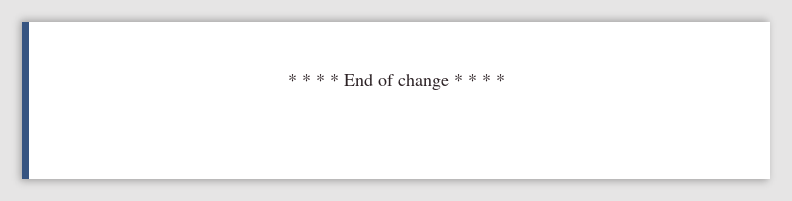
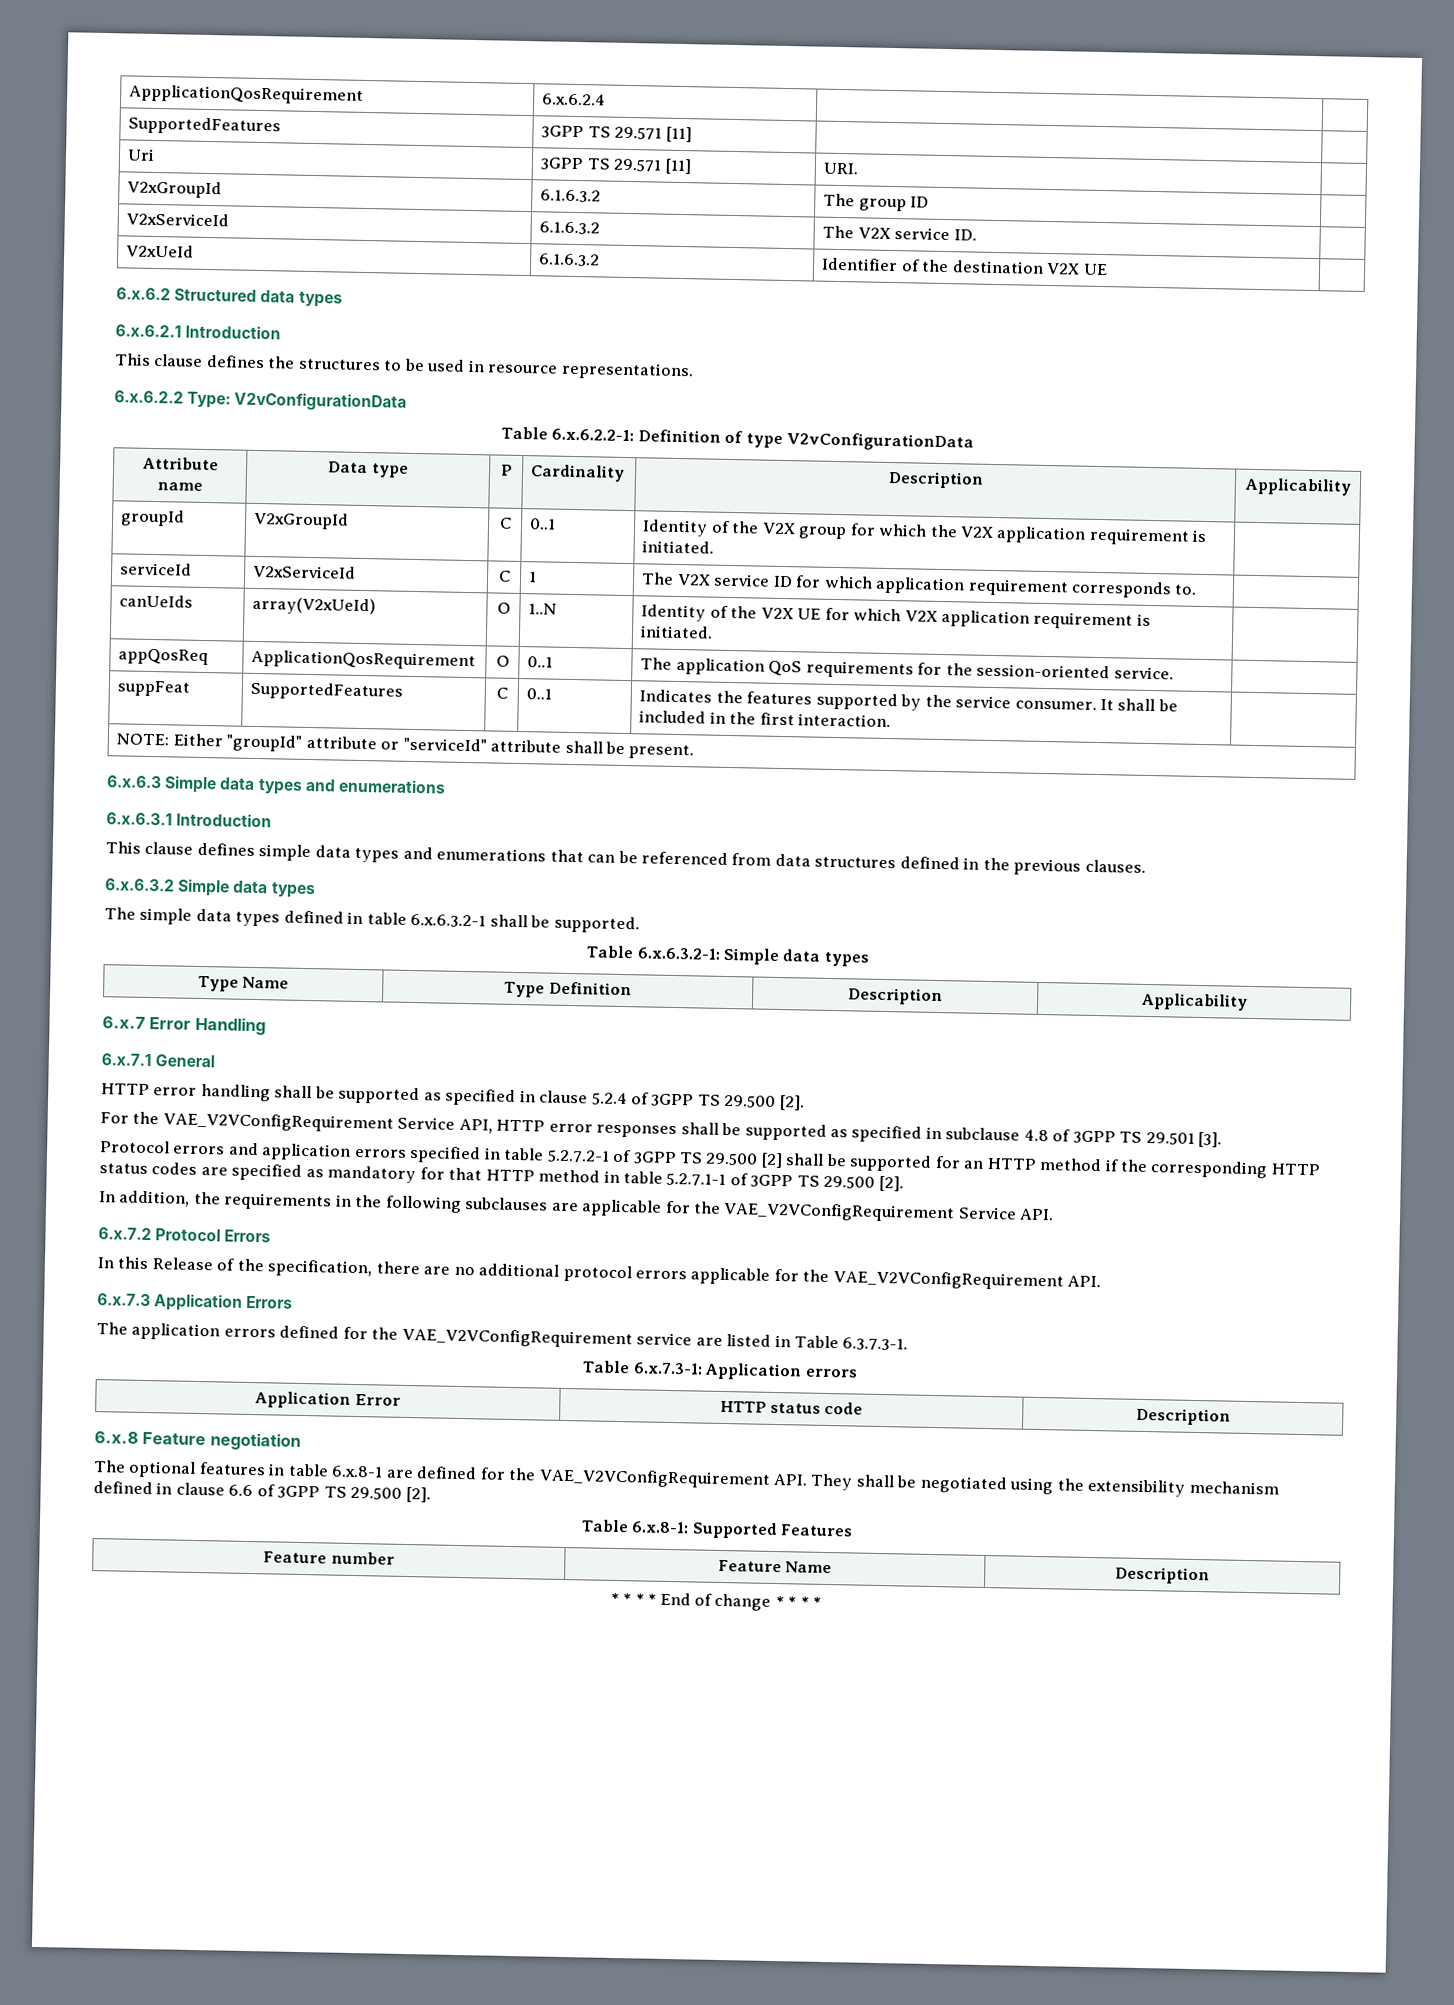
+ AppplicationQosRequirement | 6.x.6.2.4 | |
+ SupportedFeatures | 3GPP TS 29.571 [11] | |
+ Uri | 3GPP TS 29.571 [11] | URI. |
+ V2xGroupId | 6.1.6.3.2 | The group ID |
+ V2xServiceId | 6.1.6.3.2 | The V2X service ID. |
+ V2xUeId | 6.1.6.3.2 | Identifier of the destination V2X UE |
+ 6.x.6.2 Structured data types
+ 6.x.6.2.1 Introduction
+ This clause defines the structures to be used in resource representations.
+ 6.x.6.2.2 Type: V2vConfigurationData
+ Table 6.x.6.2.2-1: Definition of type V2vConfigurationData
+ Attribute name | Data type | P | Cardinality | Description | Applicability
+ groupId | V2xGroupId | C | 0..1 | Identity of the V2X group for which the V2X application requirement is initiated. |
+ serviceId | V2xServiceId | C | 1 | The V2X service ID for which application requirement corresponds to. |
+ canUeIds | array(V2xUeId) | O | 1..N | Identity of the V2X UE for which V2X application requirement is initiated. |
+ appQosReq | ApplicationQosRequirement | O | 0..1 | The application QoS requirements for the session-oriented service. |
+ suppFeat | SupportedFeatures | C | 0..1 | Indicates the features supported by the service consumer. It shall be included in the first interaction. |
+ NOTE: Either "groupId" attribute or "serviceId" attribute shall be present.
+ 6.x.6.3 Simple data types and enumerations
+ 6.x.6.3.1 Introduction
+ This clause defines simple data types and enumerations that can be referenced from data structures defined in the previous clauses.
+ 6.x.6.3.2 Simple data types
+ The simple data types defined in table 6.x.6.3.2-1 shall be supported.
+ Table 6.x.6.3.2-1: Simple data types
+ Type Name | Type Definition | Description | Applicability
+ 6.x.7 Error Handling
+ 6.x.7.1 General
+ HTTP error handling shall be supported as specified in clause 5.2.4 of 3GPP TS 29.500 [2].
+ For the VAE_V2VConfigRequirement Service API, HTTP error responses shall be supported as specified in subclause 4.8 of 3GPP TS 29.501 [3].
+ Protocol errors and application errors specified in table 5.2.7.2-1 of 3GPP TS 29.500 [2] shall be supported for an HTTP method if the corresponding HTTP status codes are specified as mandatory for that HTTP method in table 5.2.7.1-1 of 3GPP TS 29.500 [2].
+ In addition, the requirements in the following subclauses are applicable for the VAE_V2VConfigRequirement Service API.
+ 6.x.7.2 Protocol Errors
+ In this Release of the specification, there are no additional protocol errors applicable for the VAE_V2VConfigRequirement API.
+ 6.x.7.3 Application Errors
+ The application errors defined for the VAE_V2VConfigRequirement service are listed in Table 6.3.7.3-1.
+ Table 6.x.7.3-1: Application errors
+ Application Error | HTTP status code | Description
+ 6.x.8 Feature negotiation
+ The optional features in table 6.x.8-1 are defined for the VAE_V2VConfigRequirement API. They shall be negotiated using the extensibility mechanism defined in clause 6.6 of 3GPP TS 29.500 [2].
+ Table 6.x.8-1: Supported Features
+ Feature number | Feature Name | Description

